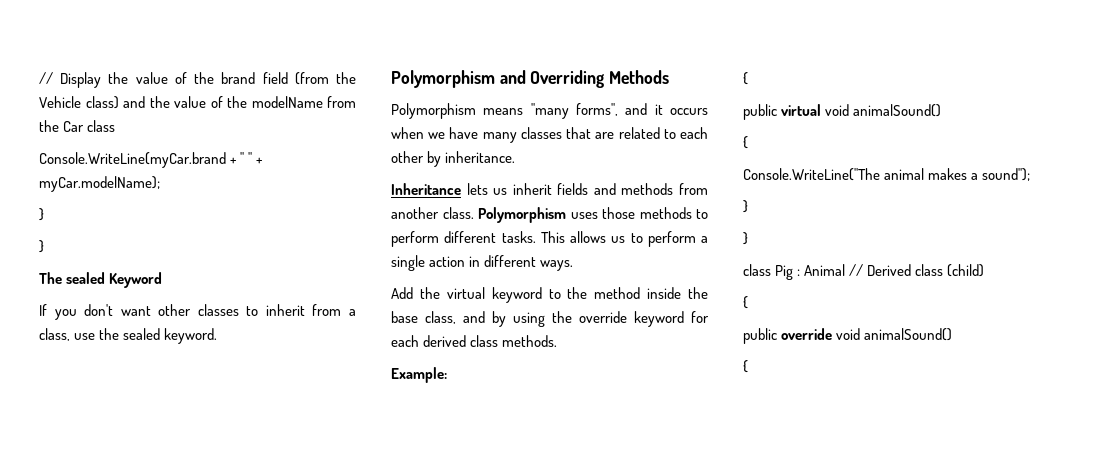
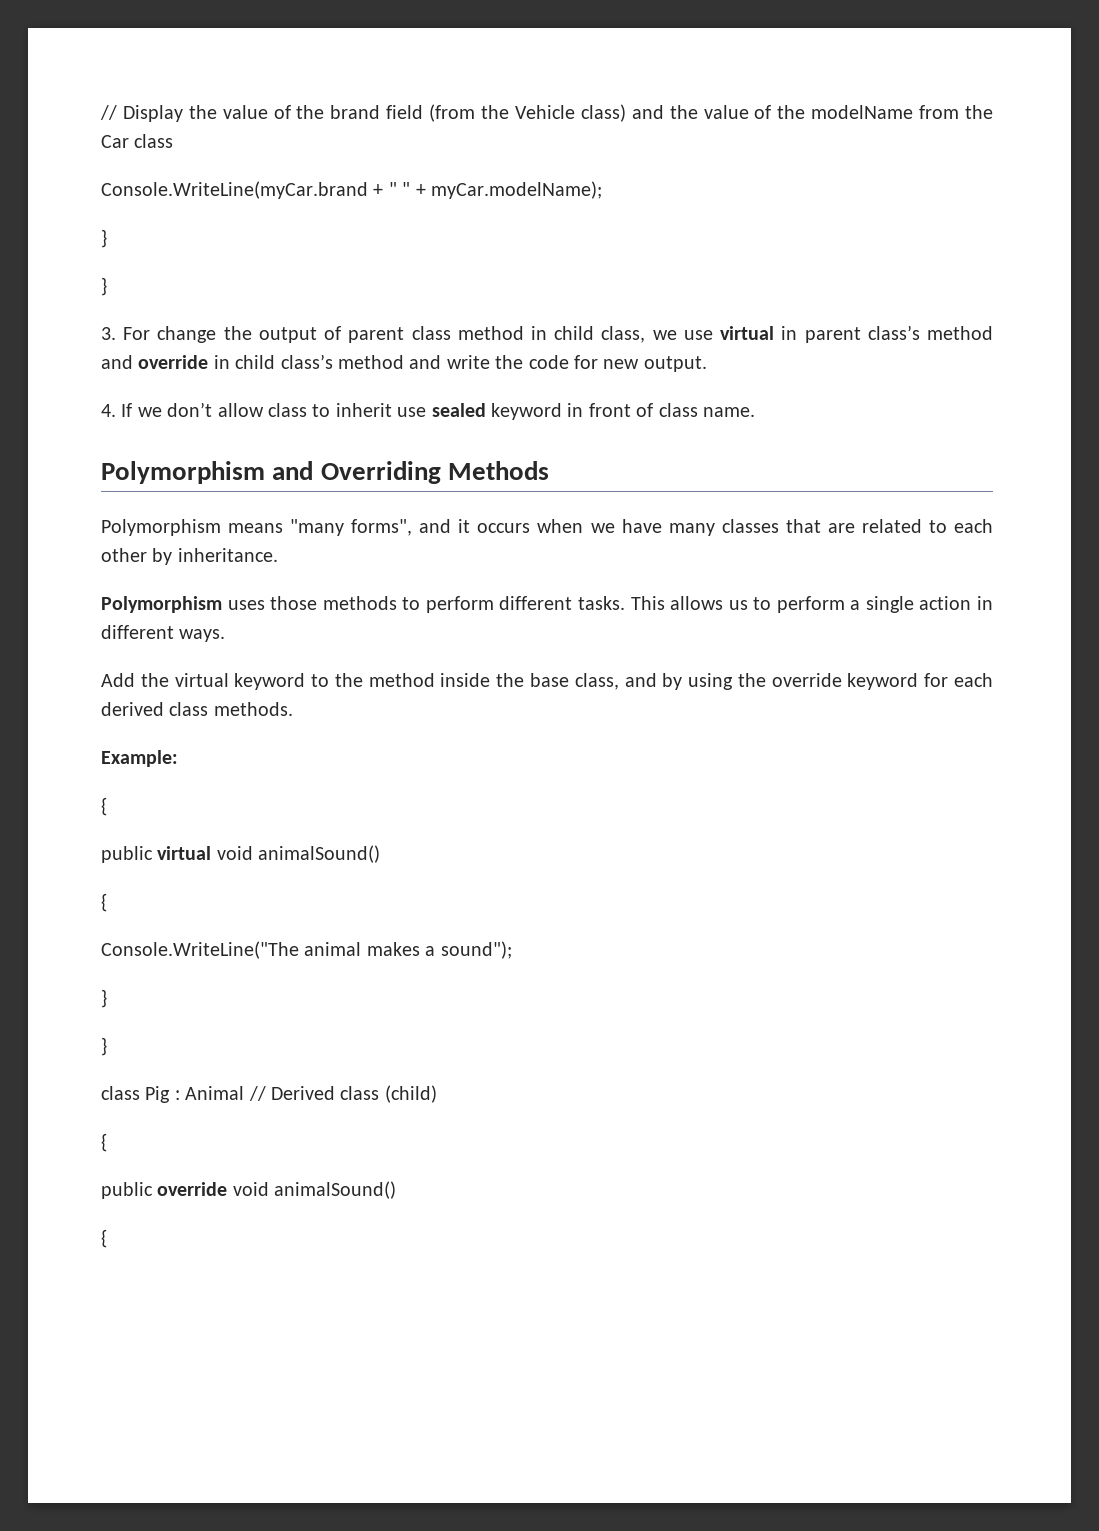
- The sealed Keyword
- If you don't want other classes to inherit from a class, use the sealed keyword.
+ 3. For change the output of parent class method in child class, we use virtual in parent class’s method and override in child class’s method and write the code for new output.
+ 4. If we don’t allow class to inherit use sealed keyword in front of class name.
- Inheritance lets us inherit fields and methods from another class.

